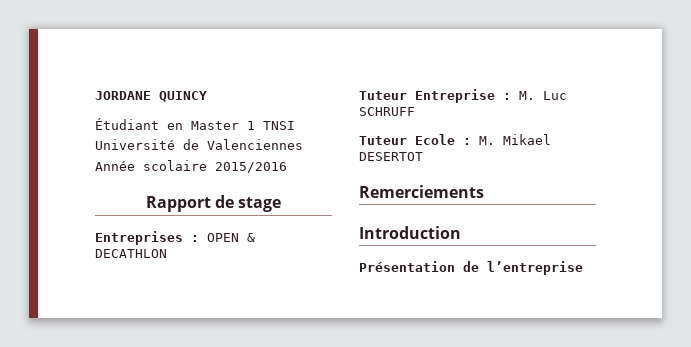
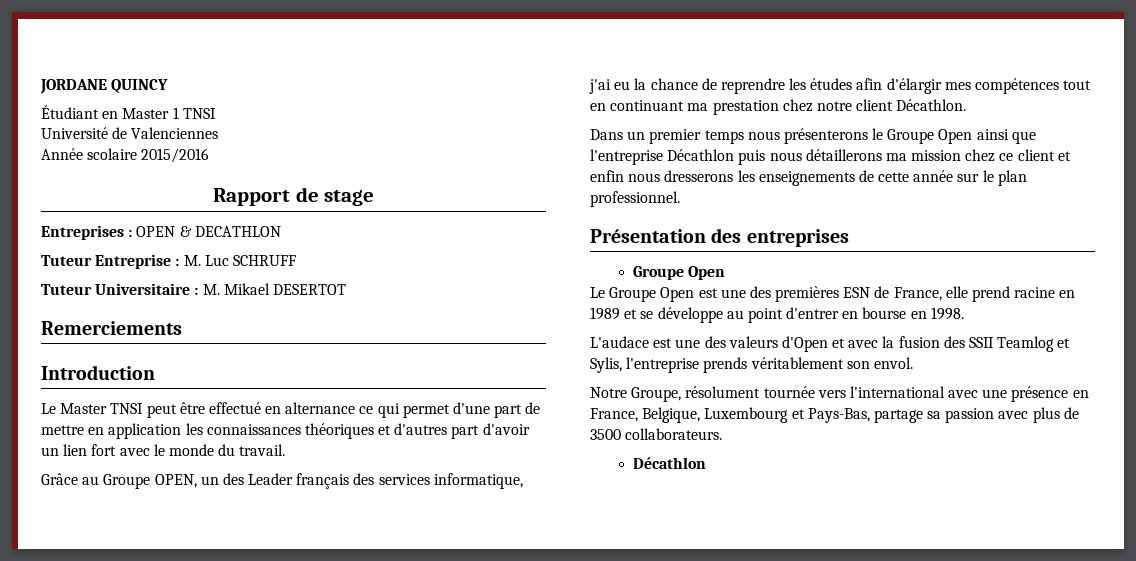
- Tuteur Ecole : M. Mikael DESERTOT
+ Tuteur Universitaire : M. Mikael DESERTOT
- Présentation de l’entreprise
+ Le Master TNSI peut être effectué en alternance ce qui permet d'une part de mettre en application les connaissances théoriques et d'autres part d'avoir un lien fort avec le monde du travail.
+ Grâce au Groupe OPEN, un des Leader français des services informatique, j'ai eu la chance de reprendre les études afin d'élargir mes compétences tout en continuant ma prestation chez notre client Décathlon.
+ Dans un premier temps nous présenterons le Groupe Open ainsi que l'entreprise Décathlon puis nous détaillerons ma mission chez ce client et enfin nous dresserons les enseignements de cette année sur le plan professionnel.
+ Présentation des entreprises
+ Groupe Open
+ Le Groupe Open est une des premières ESN de France, elle prend racine en 1989 et se développe au point d'entrer en bourse en 1998.
+ L'audace est une des valeurs d'Open et avec la fusion des SSII Teamlog et Sylis, l'entreprise prends véritablement son envol.
+ Notre Groupe, résolument tournée vers l'international avec une présence en France, Belgique, Luxembourg et Pays-Bas, partage sa passion avec plus de 3500 collaborateurs.
+ Décathlon

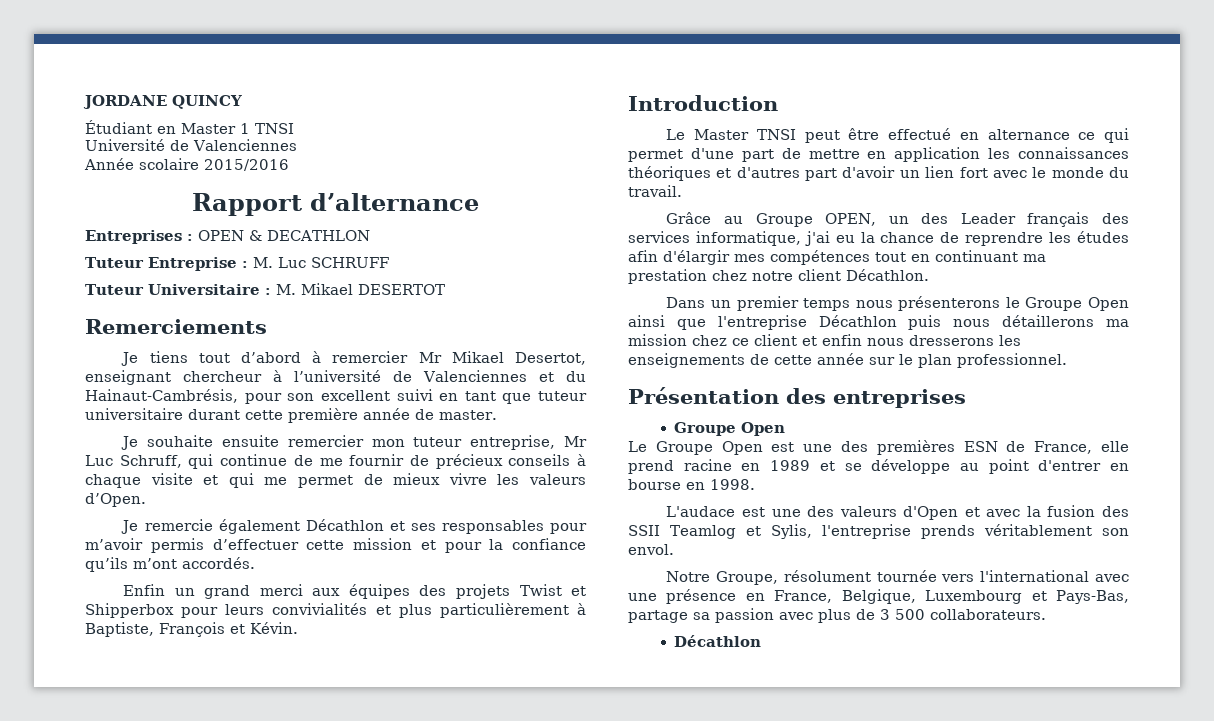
- Rapport de stage
+ Rapport d’alternance
+ Je tiens tout d’abord à remercier Mr Mikael Desertot, enseignant chercheur à l’université de Valenciennes et du Hainaut-Cambrésis, pour son excellent suivi en tant que tuteur universitaire durant cette première année de master.
+ Je souhaite ensuite remercier mon tuteur entreprise, Mr Luc Schruff, qui continue de me fournir de précieux conseils à chaque visite et qui me permet de mieux vivre les valeurs d’Open.
+ Je remercie également Décathlon et ses responsables pour m’avoir permis d’effectuer cette mission et pour la confiance qu’ils m’ont accordés.
+ Enfin un grand merci aux équipes des projets Twist et Shipperbox pour leurs convivialités et plus particulièrement à Baptiste, François et Kévin.
- Notre Groupe, résolument tournée vers l'international avec une présence en France, Belgique, Luxembourg et Pays-Bas, partage sa passion avec plus de 3500 collaborateurs.
+ Notre Groupe, résolument tournée vers l'international avec une présence en France, Belgique, Luxembourg et Pays-Bas, partage sa passion avec plus de 3 500 collaborateurs.

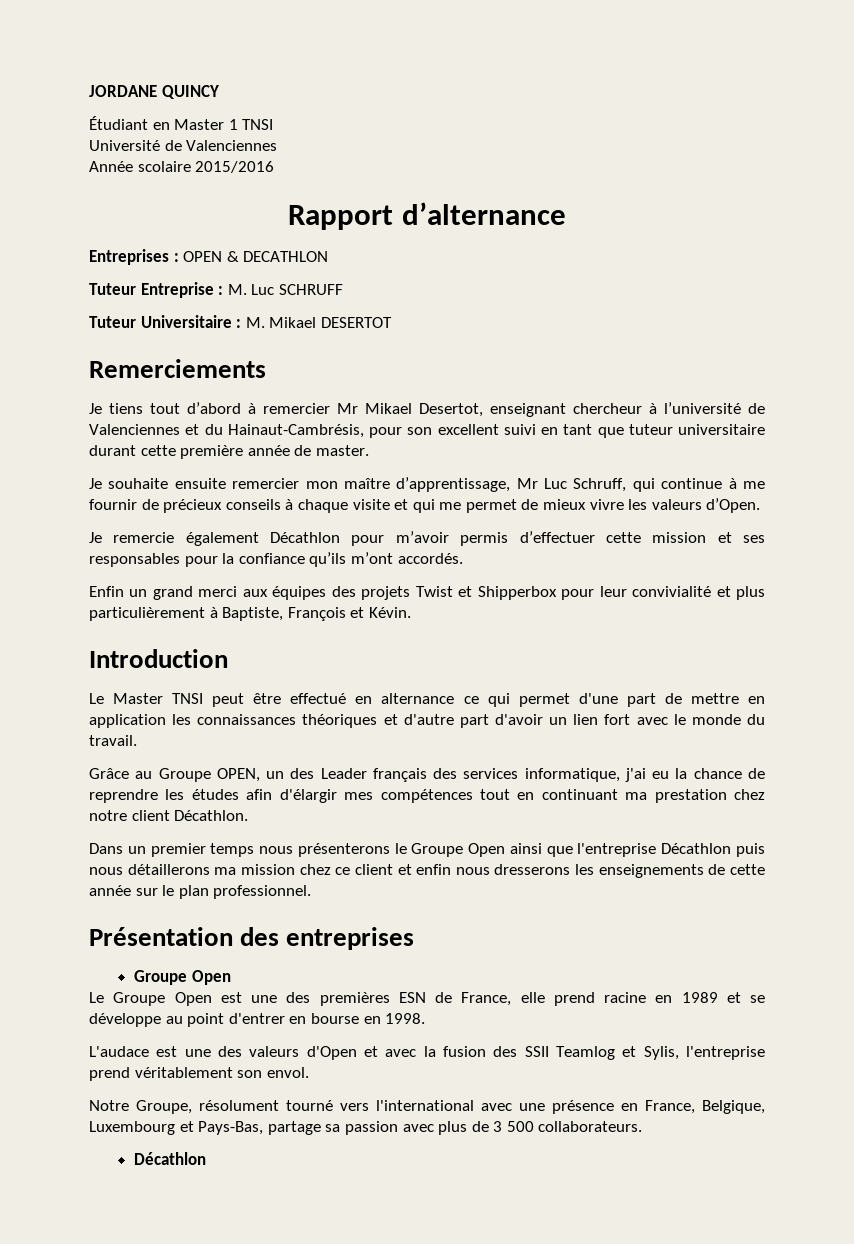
- Je souhaite ensuite remercier mon tuteur entreprise, Mr Luc Schruff, qui continue de me fournir de précieux conseils à chaque visite et qui me permet de mieux vivre les valeurs d’Open.
+ Je souhaite ensuite remercier mon maître d’apprentissage, Mr Luc Schruff, qui continue à me fournir de précieux conseils à chaque visite et qui me permet de mieux vivre les valeurs d’Open.
- Je remercie également Décathlon et ses responsables pour m’avoir permis d’effectuer cette mission et pour la confiance qu’ils m’ont accordés.
+ Je remercie également Décathlon pour m’avoir permis d’effectuer cette mission et ses responsables pour la confiance qu’ils m’ont accordés.
- Enfin un grand merci aux équipes des projets Twist et Shipperbox pour leurs convivialités et plus particulièrement à Baptiste, François et Kévin.
+ Enfin un grand merci aux équipes des projets Twist et Shipperbox pour leur convivialité et plus particulièrement à Baptiste, François et Kévin.
- Le Master TNSI peut être effectué en alternance ce qui permet d'une part de mettre en application les connaissances théoriques et d'autres part d'avoir un lien fort avec le monde du travail.
+ Le Master TNSI peut être effectué en alternance ce qui permet d'une part de mettre en application les connaissances théoriques et d'autre part d'avoir un lien fort avec le monde du travail.
- L'audace est une des valeurs d'Open et avec la fusion des SSII Teamlog et Sylis, l'entreprise prends véritablement son envol.
+ L'audace est une des valeurs d'Open et avec la fusion des SSII Teamlog et Sylis, l'entreprise prend véritablement son envol.
- Notre Groupe, résolument tournée vers l'international avec une présence en France, Belgique, Luxembourg et Pays-Bas, partage sa passion avec plus de 3 500 collaborateurs.
+ Notre Groupe, résolument tourné vers l'international avec une présence en France, Belgique, Luxembourg et Pays-Bas, partage sa passion avec plus de 3 500 collaborateurs.

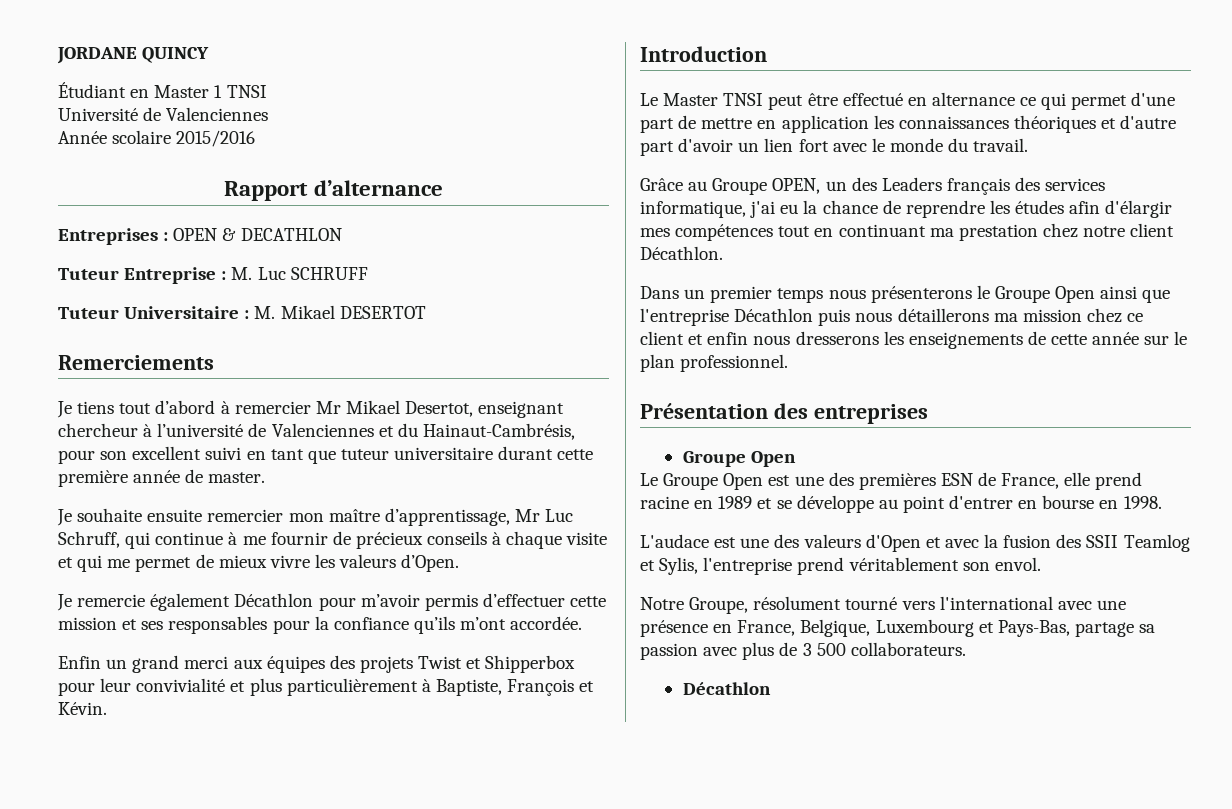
- Je remercie également Décathlon pour m’avoir permis d’effectuer cette mission et ses responsables pour la confiance qu’ils m’ont accordés.
+ Je remercie également Décathlon pour m’avoir permis d’effectuer cette mission et ses responsables pour la confiance qu’ils m’ont accordée.
- Grâce au Groupe OPEN, un des Leader français des services informatique, j'ai eu la chance de reprendre les études afin d'élargir mes compétences tout en continuant ma prestation chez notre client Décathlon.
+ Grâce au Groupe OPEN, un des Leaders français des services informatique, j'ai eu la chance de reprendre les études afin d'élargir mes compétences tout en continuant ma prestation chez notre client Décathlon.

